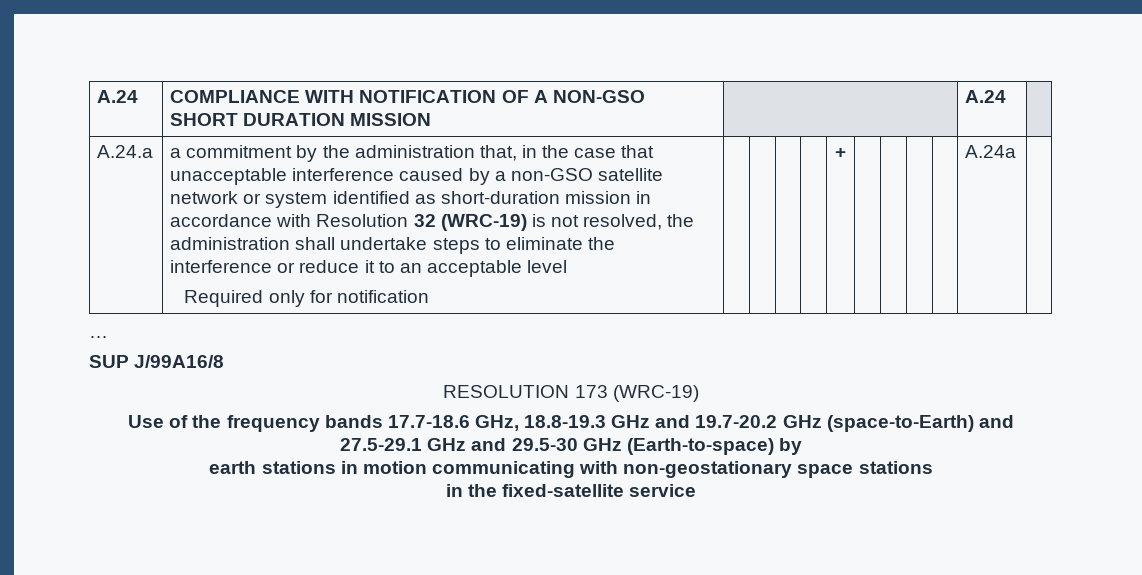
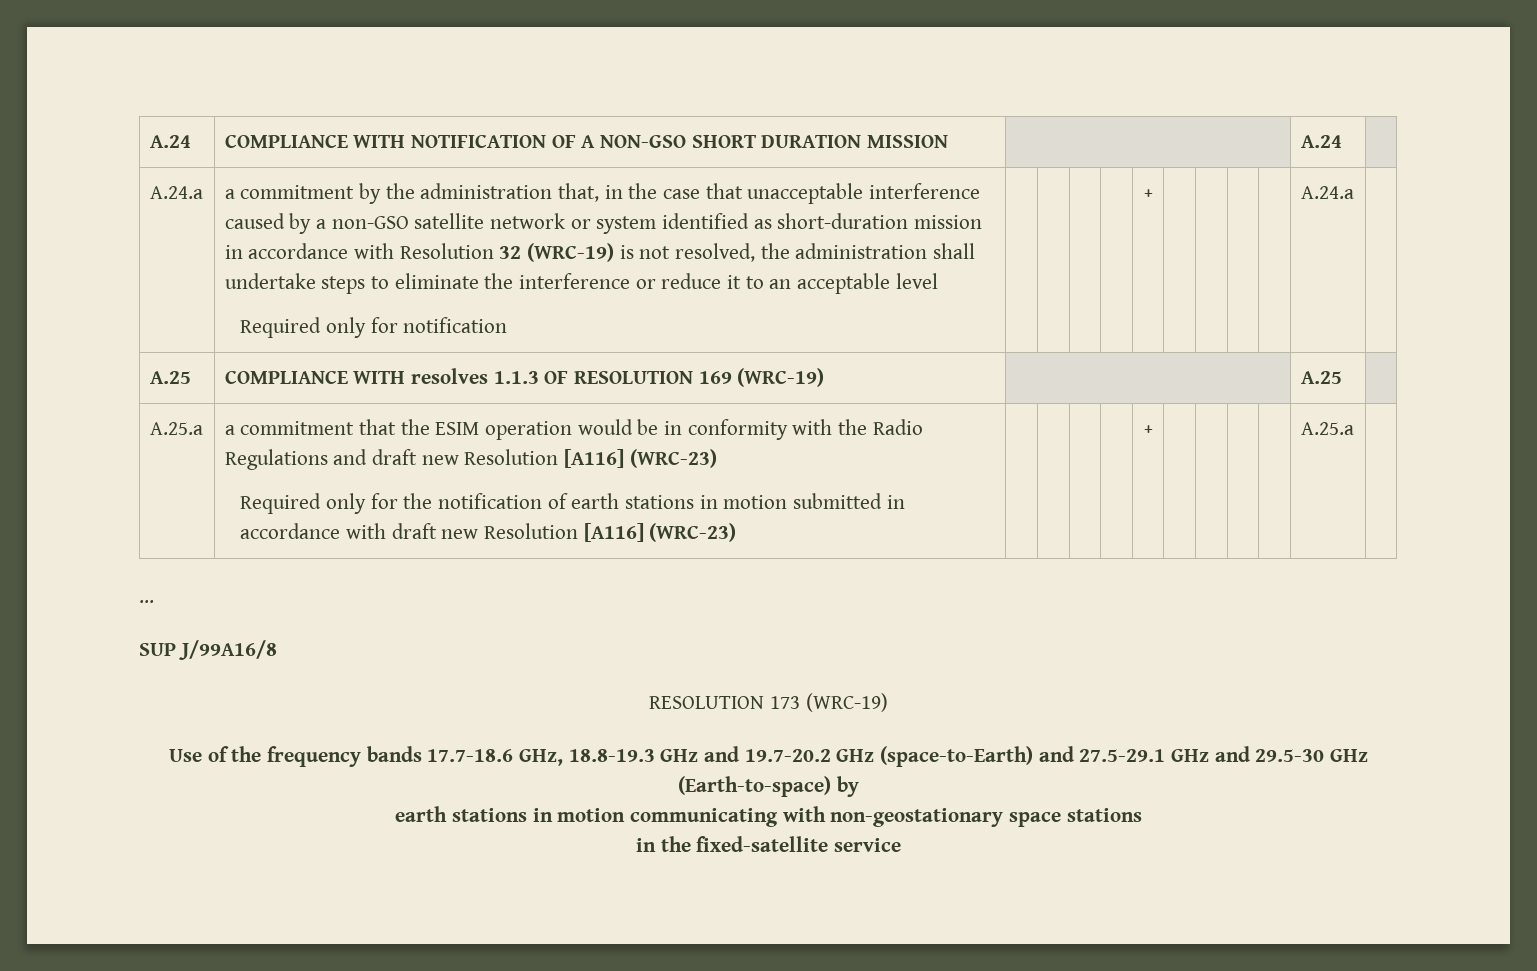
- + | | | | | A.24a
+ + | | | | | A.24.a |
+ A.25 | COMPLIANCE WITH resolves 1.1.3 OF RESOLUTION 169 (WRC-19) | | A.25 |
+ A.25.a | a commitment that the ESIM operation would be in conformity with the Radio Regulations and draft new Resolution [A116] (WRC-23)
+ Required only for the notification of earth stations in motion submitted in accordance with draft new Resolution [A116] (WRC-23) | | | | | + | | | | | A.25.a

